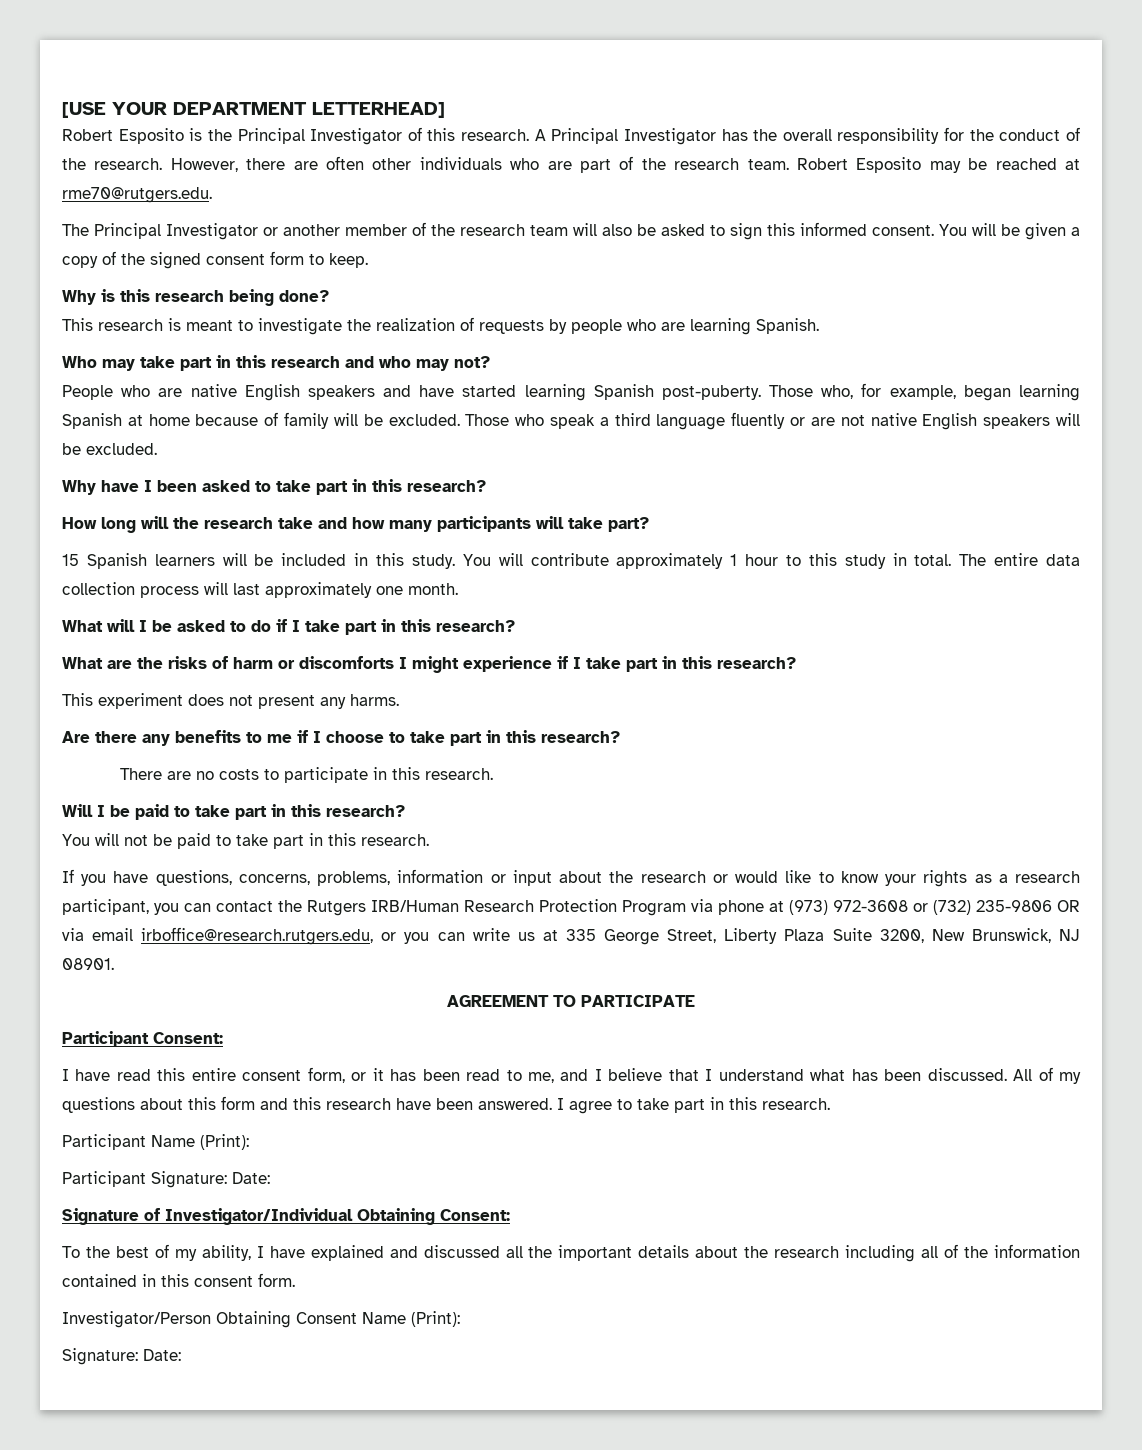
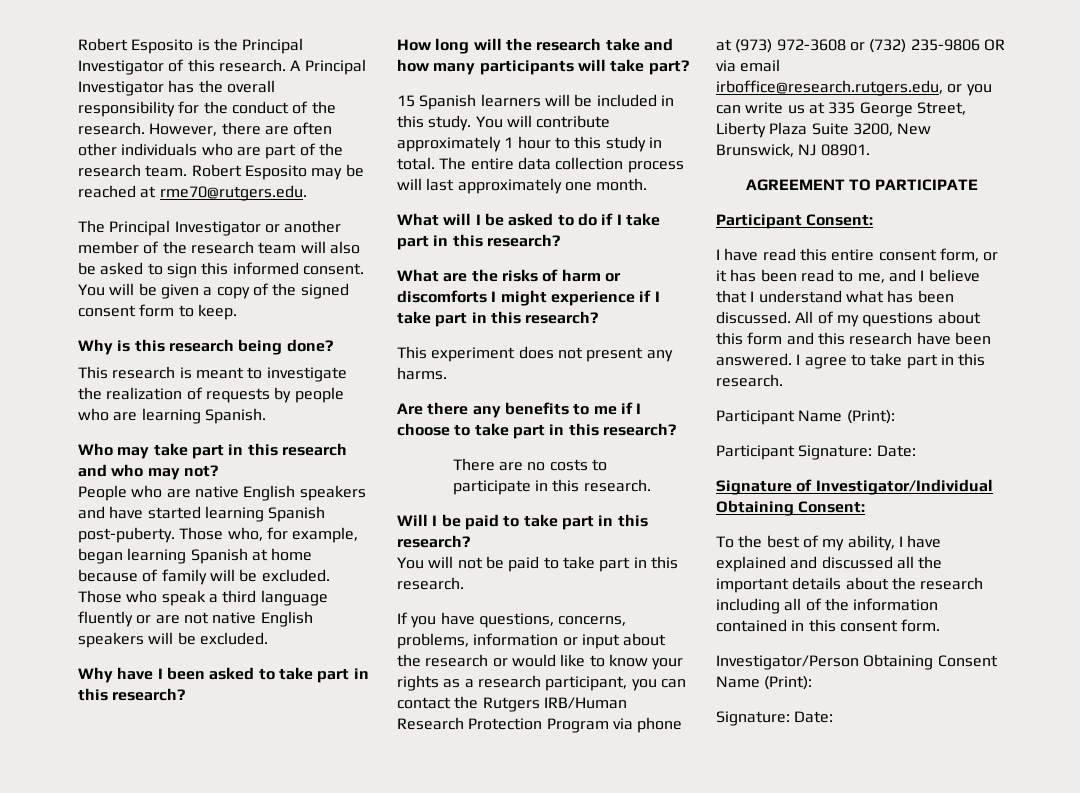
- [USE YOUR DEPARTMENT LETTERHEAD]

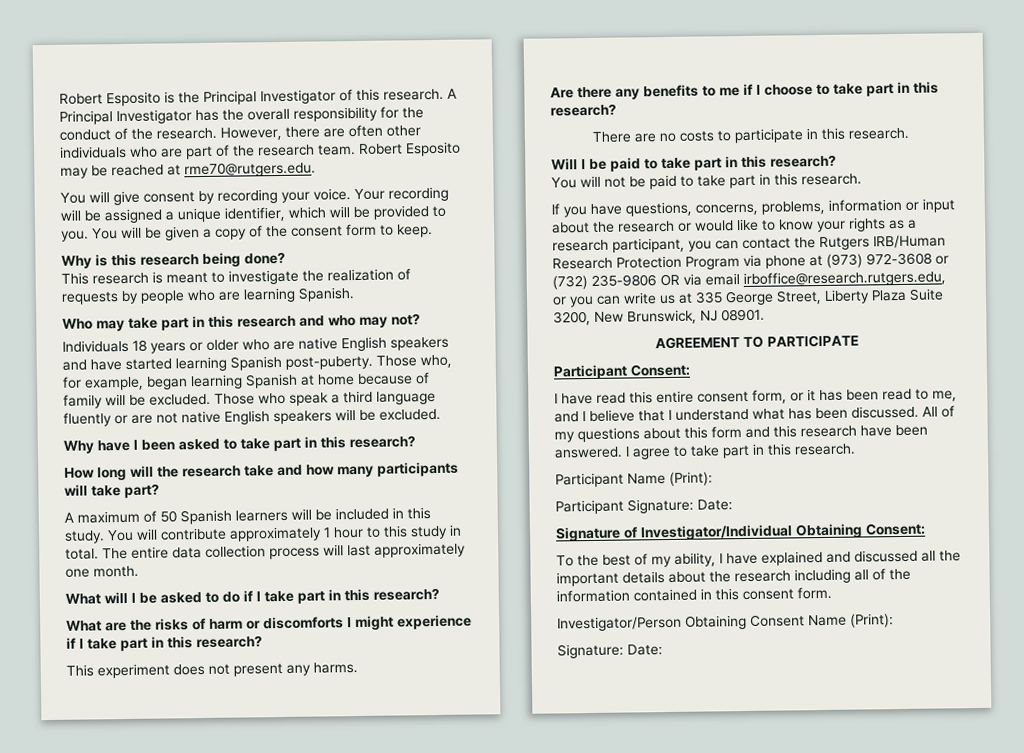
- The Principal Investigator or another member of the research team will also be asked to sign this informed consent.
+ You will give consent by recording your voice. Your recording will be assigned a unique identifier, which will be provided to you.
- You will be given a copy of the signed consent form to keep.
+ You will be given a copy of the consent form to keep.
- People who are native English speakers and have started learning Spanish post-puberty.
+ Individuals 18 years or older who are native English speakers and have started learning Spanish post-puberty.
- 15 Spanish learners will be included in this study.
+ A maximum of 50 Spanish learners will be included in this study.

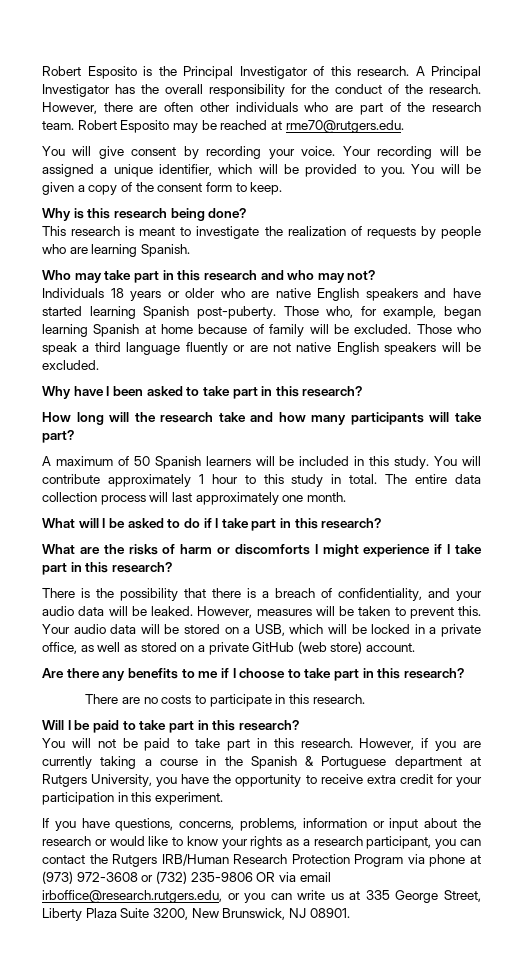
- This experiment does not present any harms.
+ There is the possibility that there is a breach of confidentiality, and your audio data will be leaked. However, measures will be taken to prevent this. Your audio data will be stored on a USB, which will be locked in a private office, as well as stored on a private GitHub (web store) account.
+ However, if you are currently taking a course in the Spanish & Portuguese department at Rutgers University, you have the opportunity to receive extra credit for your participation in this experiment.
- AGREEMENT TO PARTICIPATE
- Participant Consent:
- I have read this entire consent form, or it has been read to me, and I believe that I understand what has been discussed. All of my questions about this form and this research have been answered. I agree to take part in this research.
- Participant Name (Print):
- Participant Signature: Date:
- Signature of Investigator/Individual Obtaining Consent:
- To the best of my ability, I have explained and discussed all the important details about the research including all of the information contained in this consent form.
- Investigator/Person Obtaining Consent Name (Print):
- Signature: Date:

